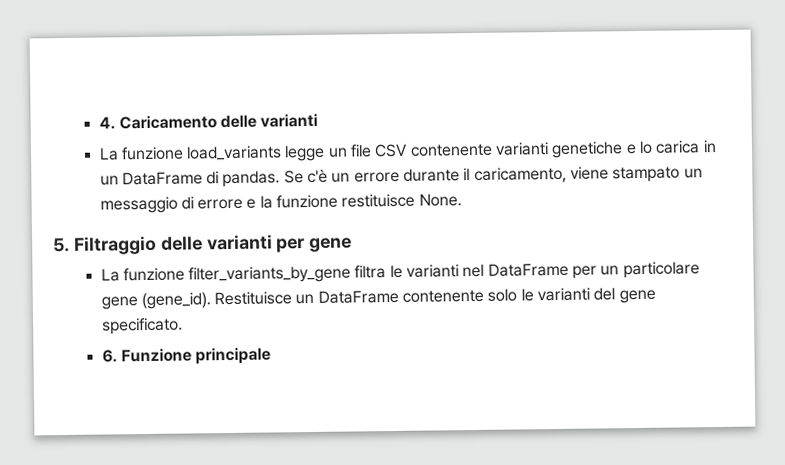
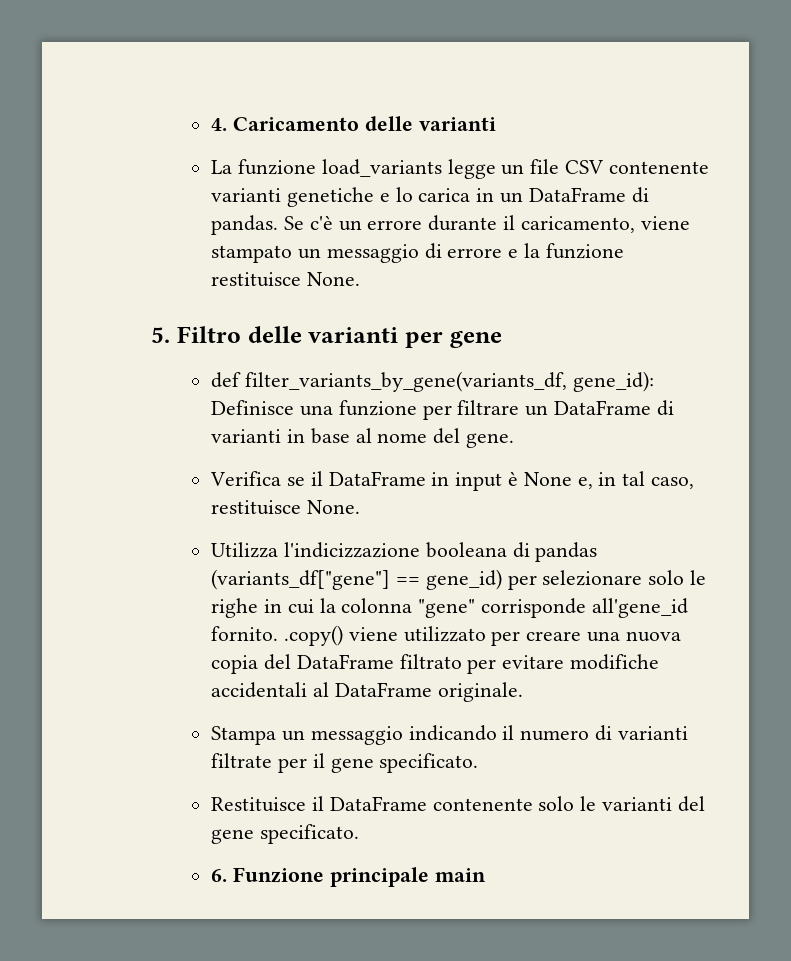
- 5. Filtraggio delle varianti per gene
+ 5. Filtro delle varianti per gene
- La funzione filter_variants_by_gene filtra le varianti nel DataFrame per un particolare gene (gene_id). Restituisce un DataFrame contenente solo le varianti del gene specificato.
+ def filter_variants_by_gene(variants_df, gene_id): Definisce una funzione per filtrare un DataFrame di varianti in base al nome del gene.
+ Verifica se il DataFrame in input è None e, in tal caso, restituisce None.
+ Utilizza l'indicizzazione booleana di pandas (variants_df["gene"] == gene_id) per selezionare solo le righe in cui la colonna "gene" corrisponde all'gene_id fornito. .copy() viene utilizzato per creare una nuova copia del DataFrame filtrato per evitare modifiche accidentali al DataFrame originale.
+ Stampa un messaggio indicando il numero di varianti filtrate per il gene specificato.
+ Restituisce il DataFrame contenente solo le varianti del gene specificato.
- 6. Funzione principale
+ 6. Funzione principale main

